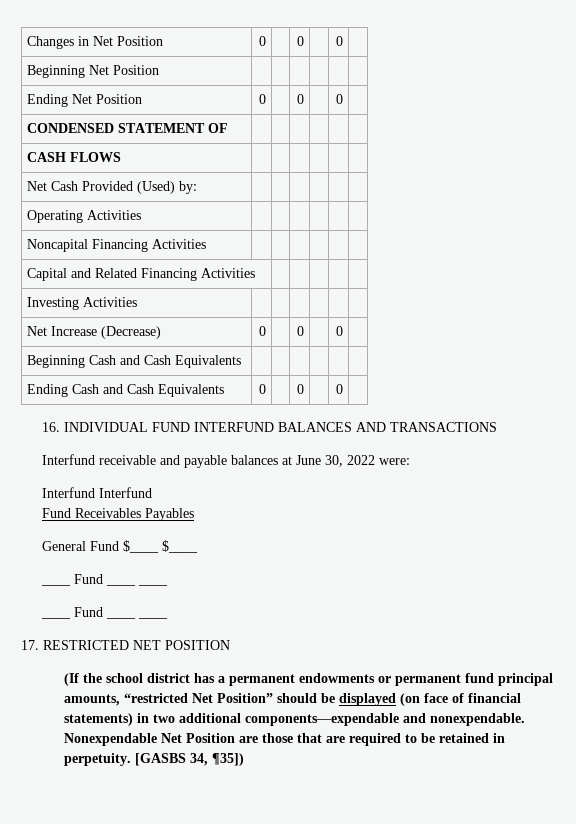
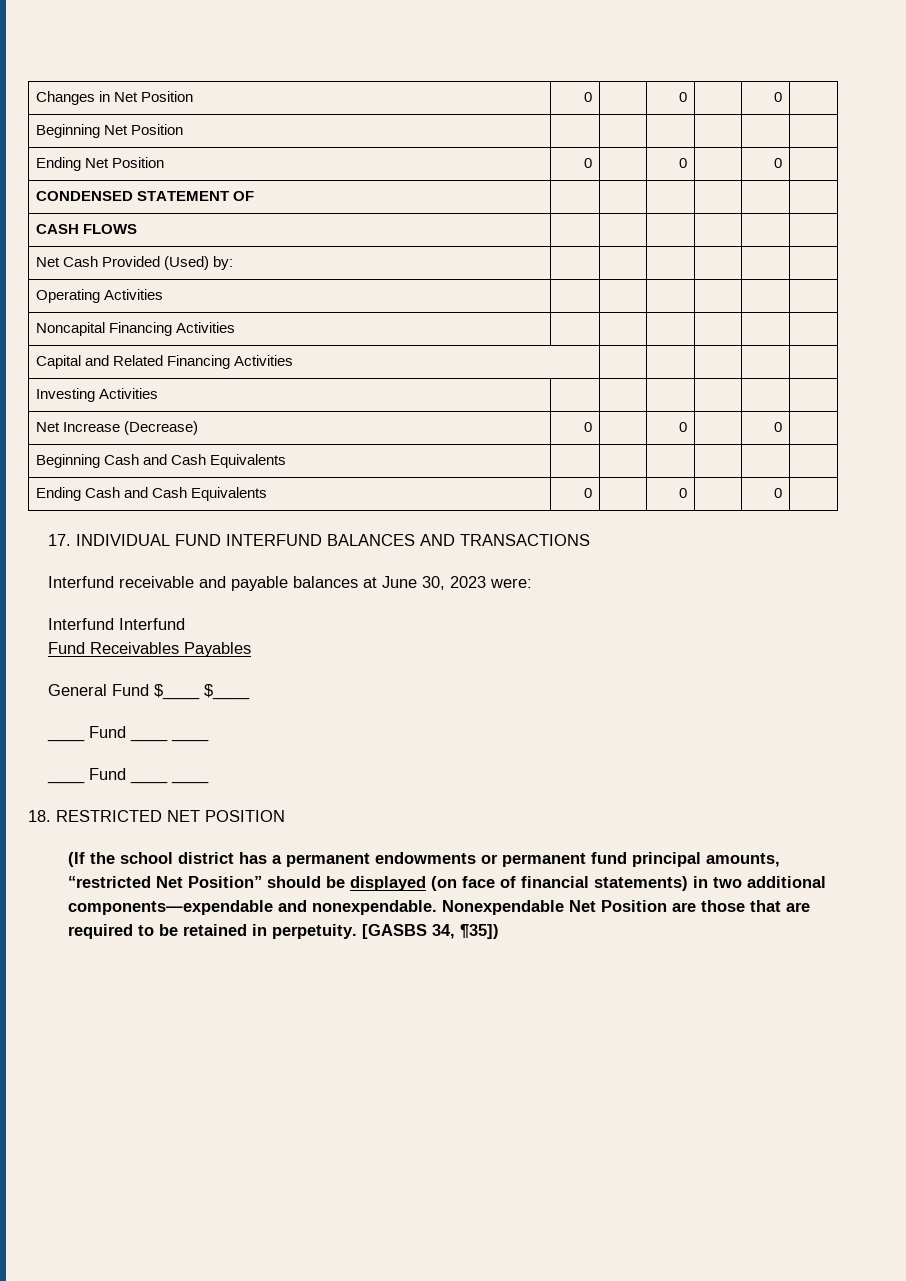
- 16. INDIVIDUAL FUND INTERFUND BALANCES AND TRANSACTIONS
+ 17. INDIVIDUAL FUND INTERFUND BALANCES AND TRANSACTIONS
- Interfund receivable and payable balances at June 30, 2022 were:
+ Interfund receivable and payable balances at June 30, 2023 were:
- 17. RESTRICTED NET POSITION
+ 18. RESTRICTED NET POSITION

